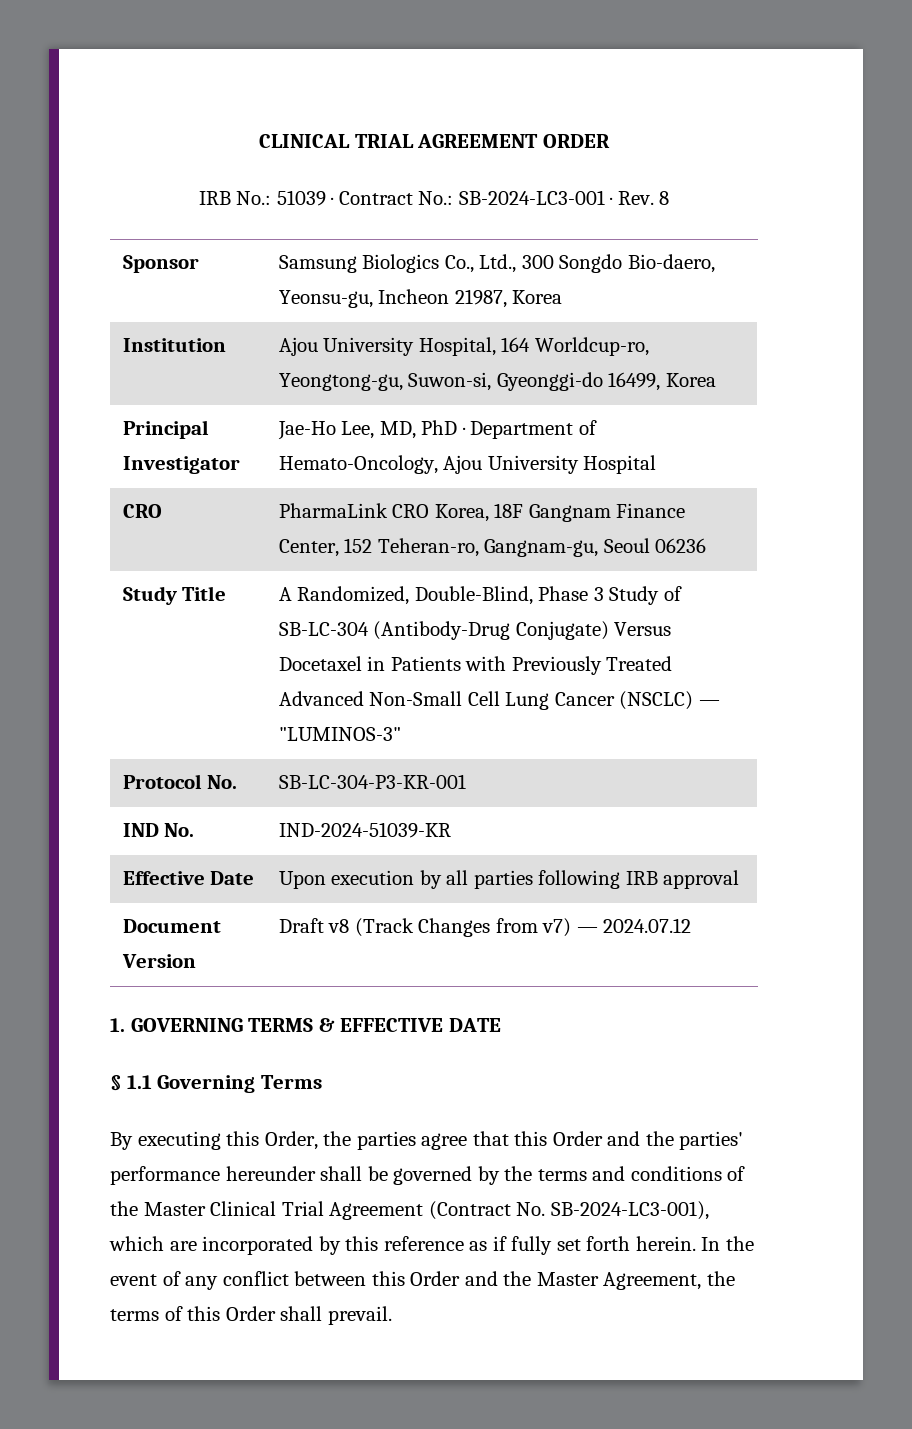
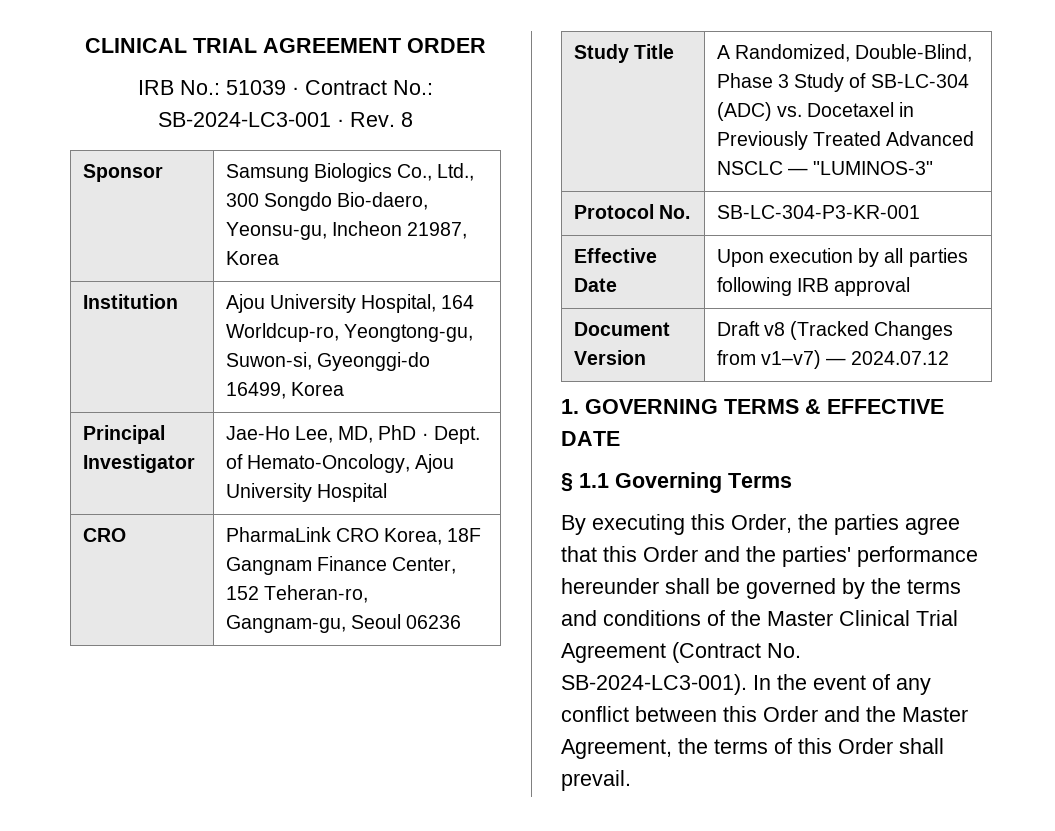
- Principal Investigator | Jae-Ho Lee, MD, PhD · Department of Hemato-Oncology, Ajou University Hospital
+ Principal Investigator | Jae-Ho Lee, MD, PhD · Dept. of Hemato-Oncology, Ajou University Hospital
- Study Title | A Randomized, Double-Blind, Phase 3 Study of SB-LC-304 (Antibody-Drug Conjugate) Versus Docetaxel in Patients with Previously Treated Advanced Non-Small Cell Lung Cancer (NSCLC) — "LUMINOS-3"
+ Study Title | A Randomized, Double-Blind, Phase 3 Study of SB-LC-304 (ADC) vs. Docetaxel in Previously Treated Advanced NSCLC — "LUMINOS-3"
- IND No. | IND-2024-51039-KR
- Document Version | Draft v8 (Track Changes from v7) — 2024.07.12
+ Document Version | Draft v8 (Tracked Changes from v1–v7) — 2024.07.12
- By executing this Order, the parties agree that this Order and the parties' performance hereunder shall be governed by the terms and conditions of the Master Clinical Trial Agreement (Contract No. SB-2024-LC3-001), which are incorporated by this reference as if fully set forth herein.
+ By executing this Order, the parties agree that this Order and the parties' performance hereunder shall be governed by the terms and conditions of the Master Clinical Trial Agreement (Contract No. SB-2024-LC3-001).

